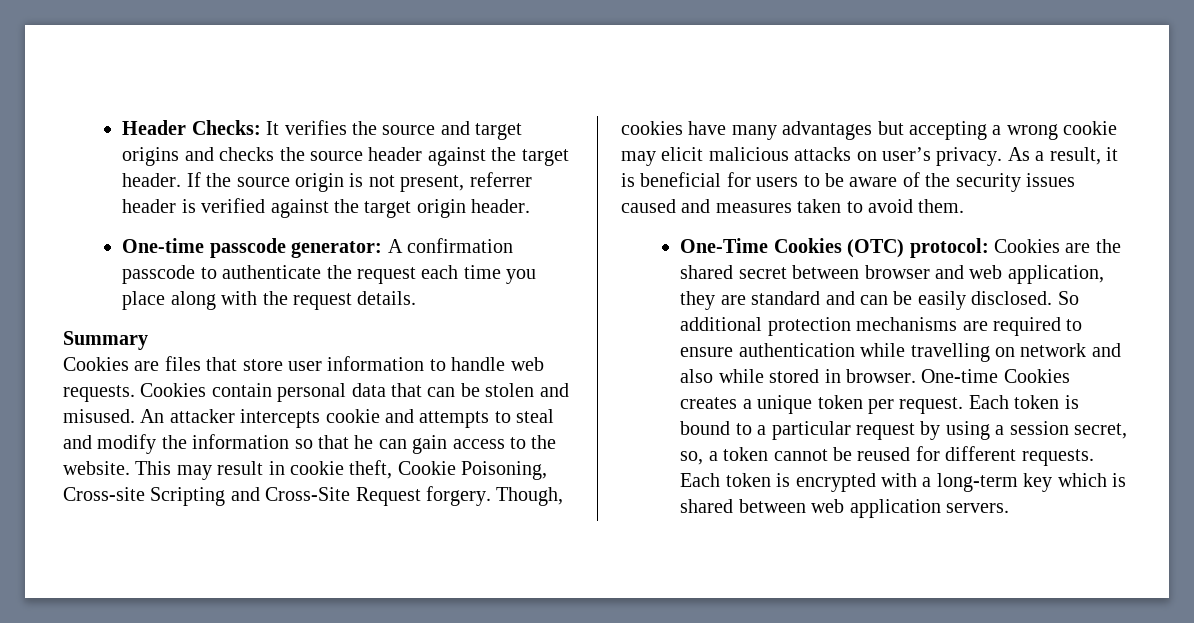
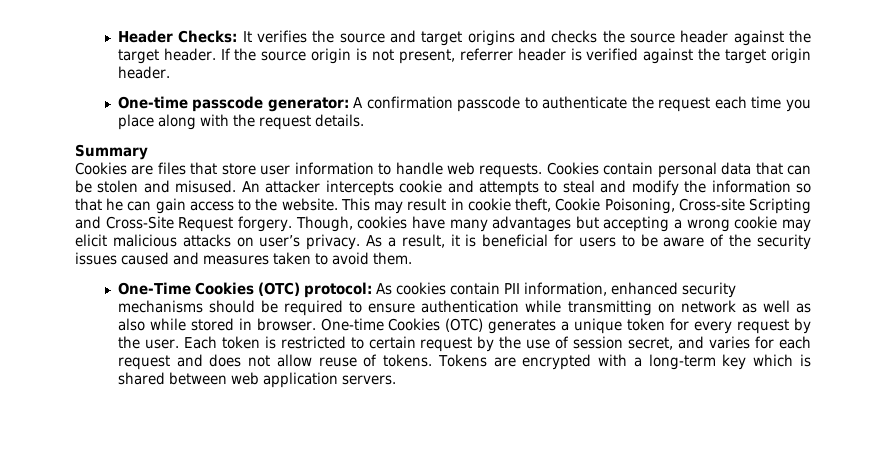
- One-Time Cookies (OTC) protocol: Cookies are the shared secret between browser and web application, they are standard and can be easily disclosed. So additional protection mechanisms are required to ensure authentication while travelling on network and also while stored in browser.
+ One-Time Cookies (OTC) protocol: As cookies contain PII information, enhanced security mechanisms should be required to ensure authentication while transmitting on network as well as also while stored in browser.
- One-time Cookies creates a unique token per request. Each token is bound to a particular request by using a session secret, so, a token cannot be reused for different requests. Each token is encrypted with a long-term key which is shared between web application servers.
+ One-time Cookies (OTC) generates a unique token for every request by the user. Each token is restricted to certain request by the use of session secret, and varies for each request and does not allow reuse of tokens. Tokens are encrypted with a long-term key which is shared between web application servers.

